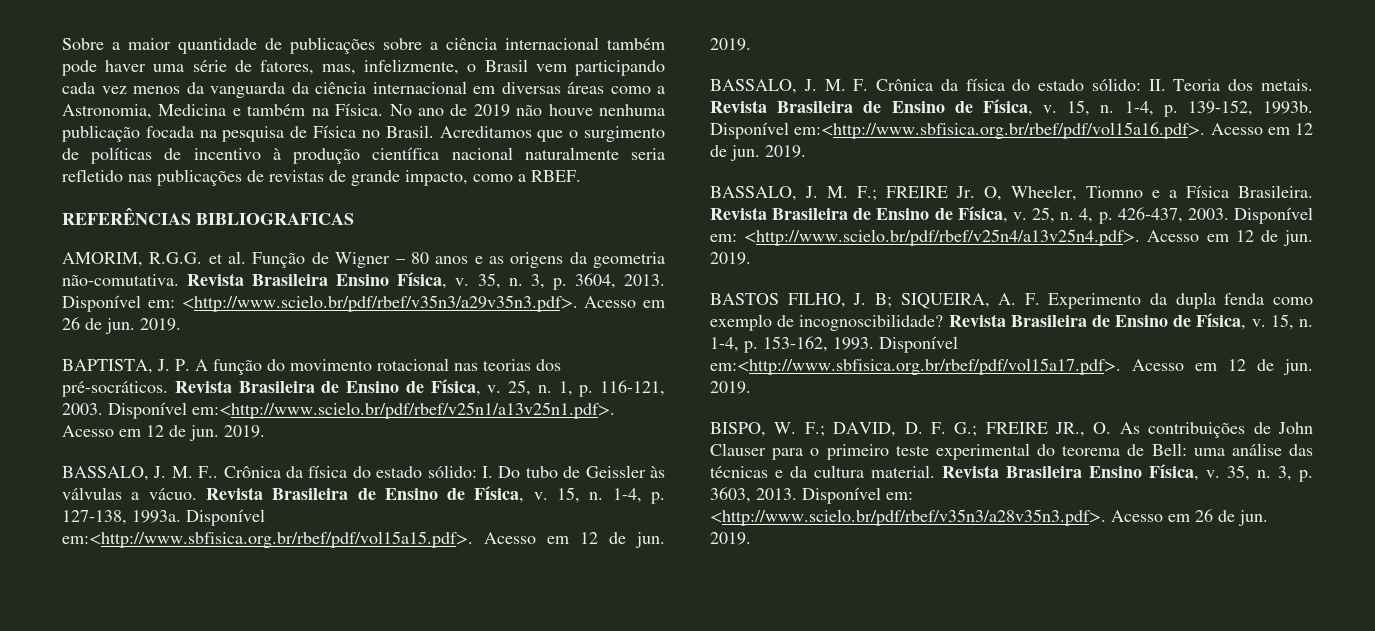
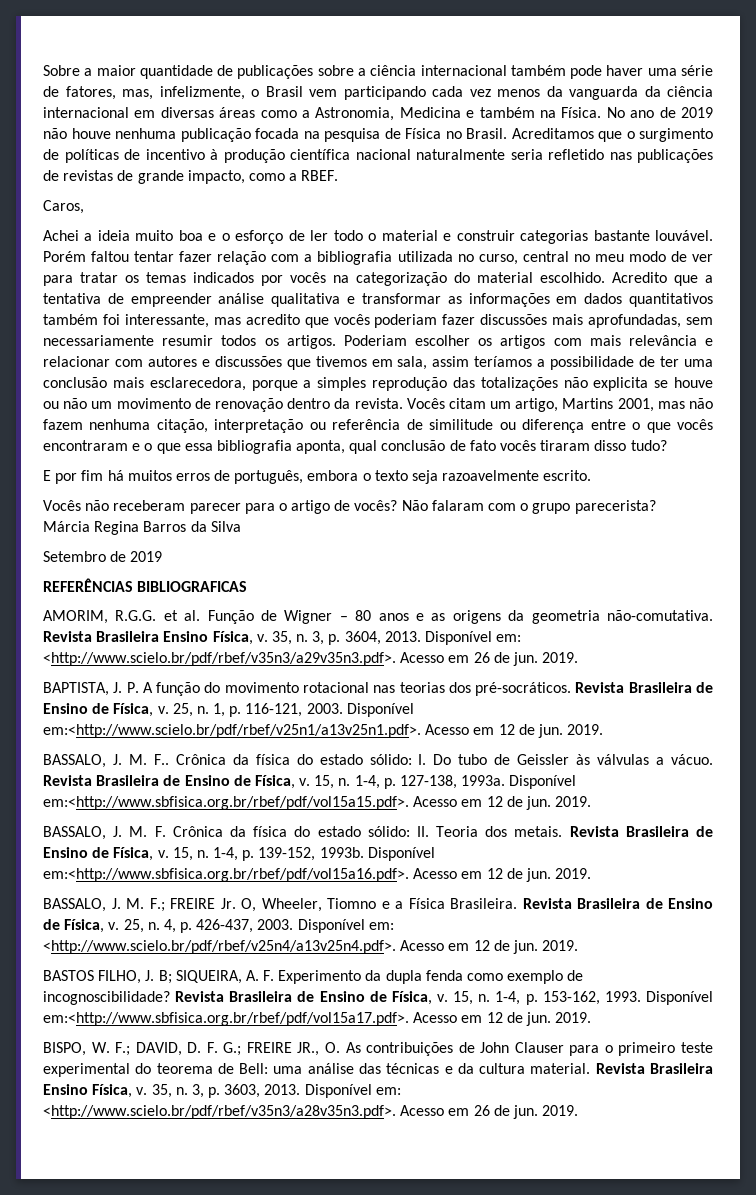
+ Caros,
+ Achei a ideia muito boa e o esforço de ler todo o material e construir categorias bastante louvável. Porém faltou tentar fazer relação com a bibliografia utilizada no curso, central no meu modo de ver para tratar os temas indicados por vocês na categorização do material escolhido. Acredito que a tentativa de empreender análise qualitativa e transformar as informações em dados quantitativos também foi interessante, mas acredito que vocês poderiam fazer discussões mais aprofundadas, sem necessariamente resumir todos os artigos. Poderiam escolher os artigos com mais relevância e relacionar com autores e discussões que tivemos em sala, assim teríamos a possibilidade de ter uma conclusão mais esclarecedora, porque a simples reprodução das totalizações não explicita se houve ou não um movimento de renovação dentro da revista. Vocês citam um artigo, Martins 2001, mas não fazem nenhuma citação, interpretação ou referência de similitude ou diferença entre o que vocês encontraram e o que essa bibliografia aponta, qual conclusão de fato vocês tiraram disso tudo?
+ E por fim há muitos erros de português, embora o texto seja razoavelmente escrito.
+ Vocês não receberam parecer para o artigo de vocês? Não falaram com o grupo parecerista?
+ Márcia Regina Barros da Silva
+ Setembro de 2019

